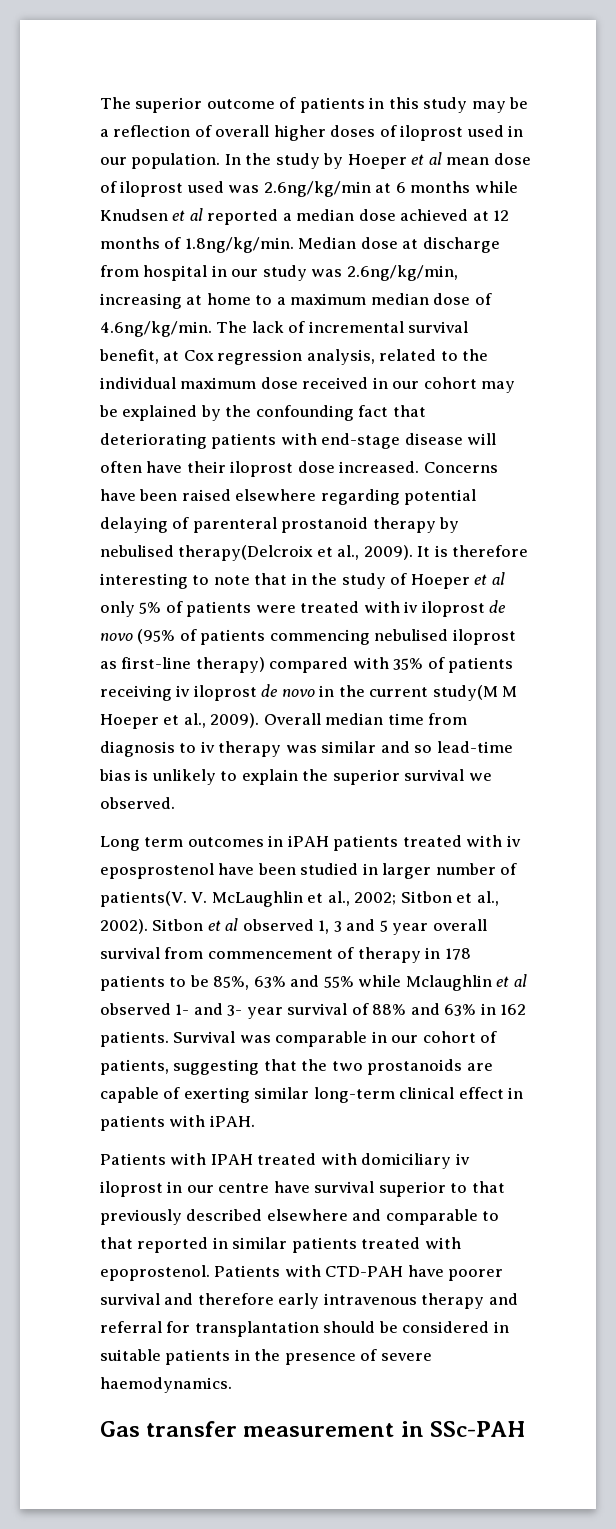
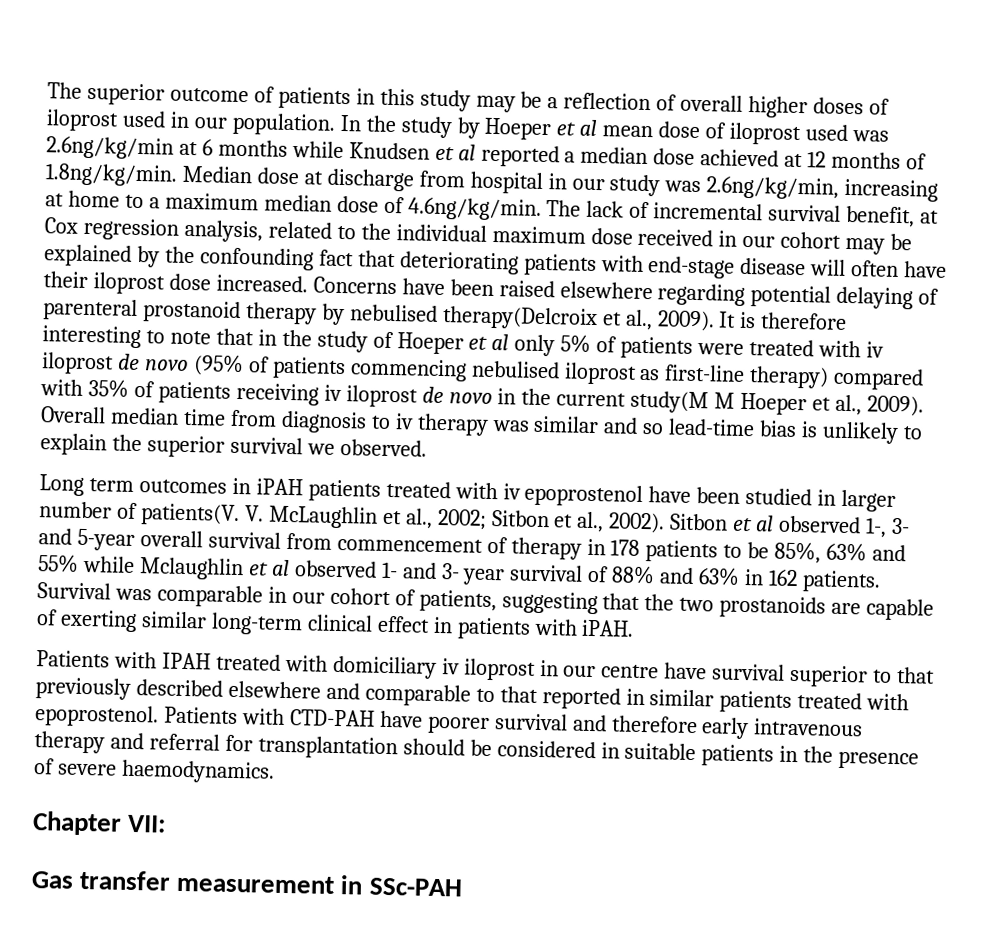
- Long term outcomes in iPAH patients treated with iv eposprostenol have been studied in larger number of patients(V.
+ Long term outcomes in iPAH patients treated with iv epoprostenol have been studied in larger number of patients(V.
- Sitbon et al observed 1, 3 and 5 year overall survival from commencement of therapy in 178 patients to be 85%, 63% and 55% while Mclaughlin et al observed 1- and 3- year survival of 88% and 63% in 162 patients.
+ Sitbon et al observed 1-, 3- and 5-year overall survival from commencement of therapy in 178 patients to be 85%, 63% and 55% while Mclaughlin et al observed 1- and 3- year survival of 88% and 63% in 162 patients.
+ Chapter VII:

